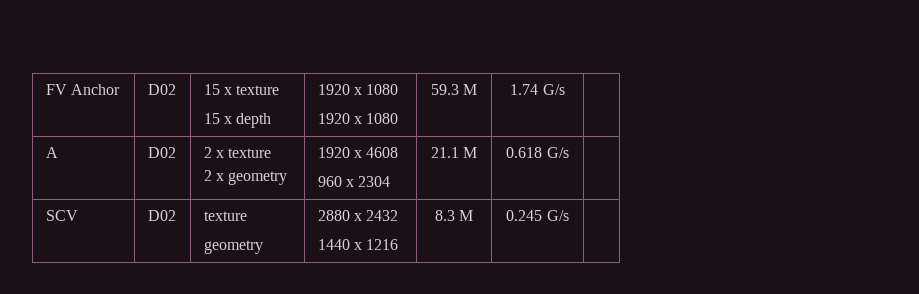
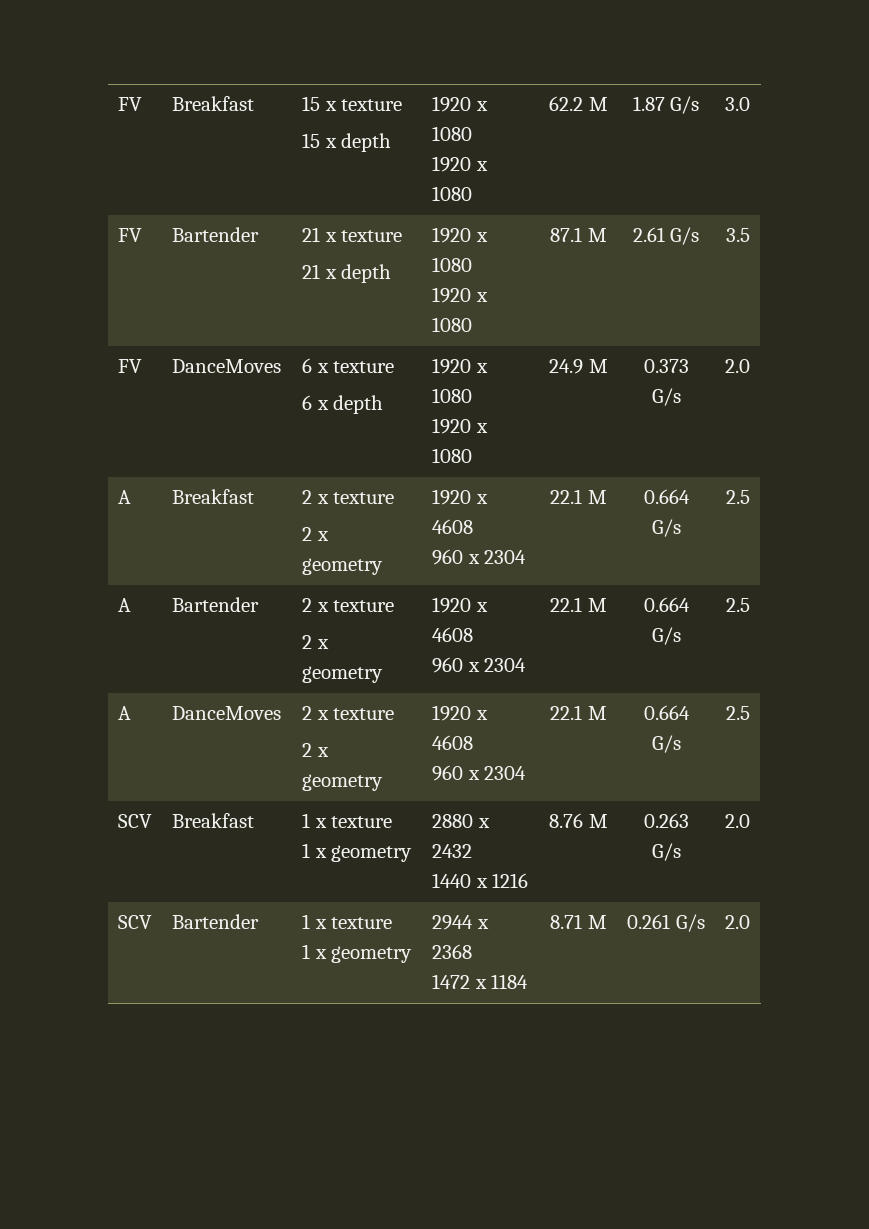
- FV Anchor | D02 | 15 x texture
+ FV | Breakfast | 15 x texture
  15 x depth | 1920 x 1080
- 1920 x 1080 | 59.3 M | 1.74 G/s |
- A | D02 | 2 x texture
+ 1920 x 1080 | 62.2 M | 1.87 G/s | 3.0
+ FV | Bartender | 21 x texture
+ 21 x depth | 1920 x 1080
+ 1920 x 1080 | 87.1 M | 2.61 G/s | 3.5
+ FV | DanceMoves | 6 x texture
+ 6 x depth | 1920 x 1080
+ 1920 x 1080 | 24.9 M | 0.373 G/s | 2.0
+ A | Breakfast | 2 x texture
  2 x geometry | 1920 x 4608
- 960 x 2304 | 21.1 M | 0.618 G/s |
- SCV | D02 | texture
- geometry | 2880 x 2432
- 1440 x 1216 | 8.3 M | 0.245 G/s |
+ 960 x 2304 | 22.1 M | 0.664 G/s | 2.5
+ A | Bartender | 2 x texture
+ 2 x geometry | 1920 x 4608
+ 960 x 2304 | 22.1 M | 0.664 G/s | 2.5
+ A | DanceMoves | 2 x texture
+ 2 x geometry | 1920 x 4608
+ 960 x 2304 | 22.1 M | 0.664 G/s | 2.5
+ SCV | Breakfast | 1 x texture
+ 1 x geometry | 2880 x 2432
+ 1440 x 1216 | 8.76 M | 0.263 G/s | 2.0
+ SCV | Bartender | 1 x texture
+ 1 x geometry | 2944 x 2368
+ 1472 x 1184 | 8.71 M | 0.261 G/s | 2.0

